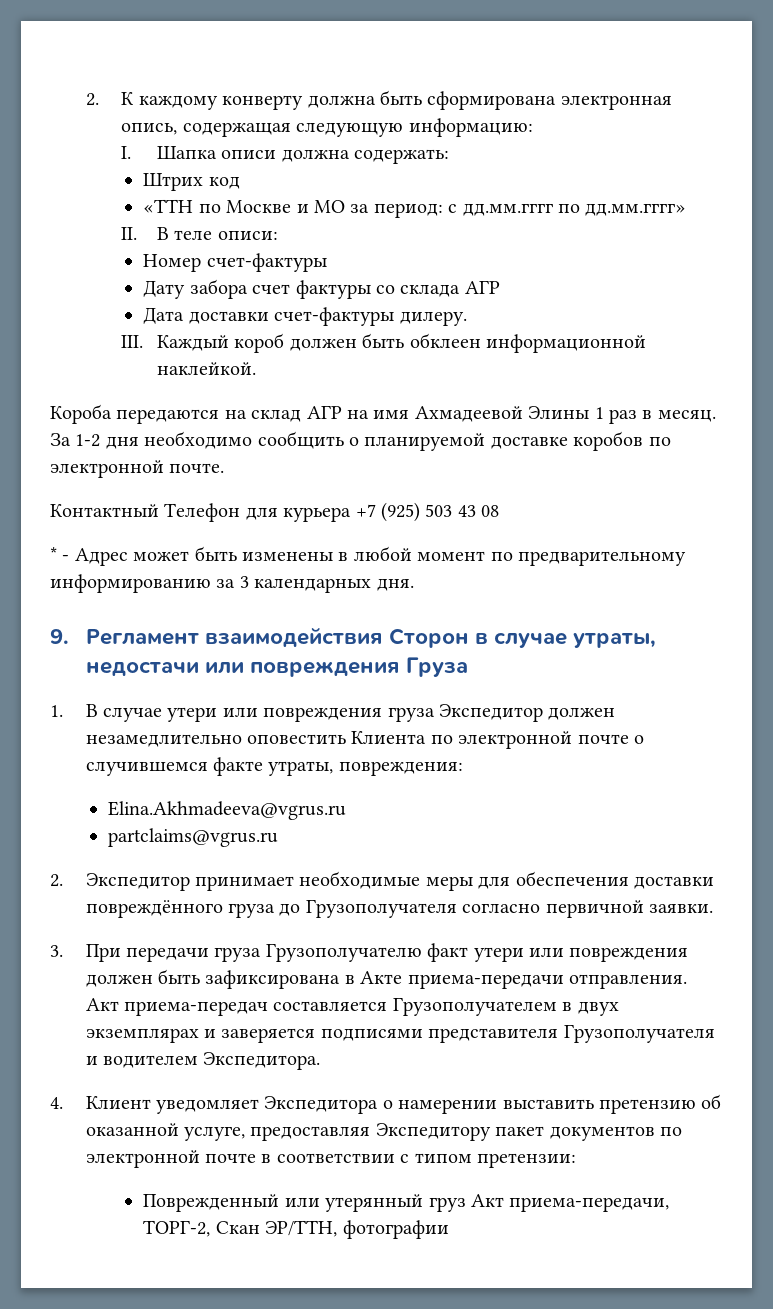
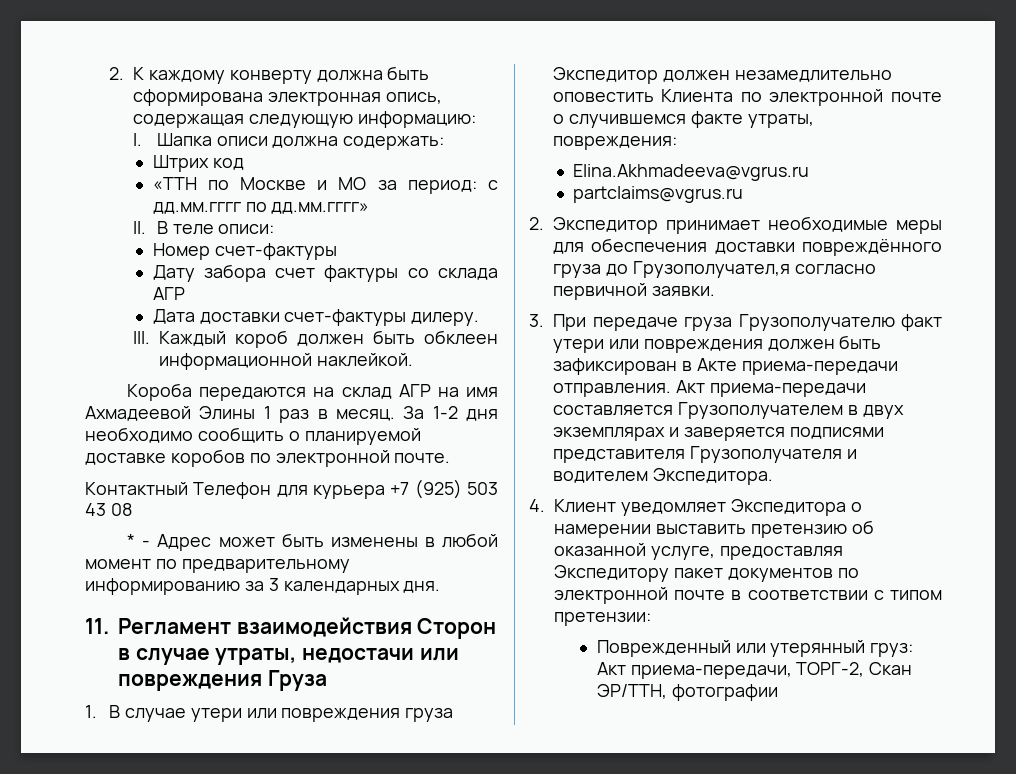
- 9. Регламент взаимодействия Сторон в случае утраты, недостачи или повреждения Груза
+ 11. Регламент взаимодействия Сторон в случае утраты, недостачи или повреждения Груза
- 2. Экспедитор принимает необходимые меры для обеспечения доставки повреждённого груза до Грузополучателя согласно первичной заявки.
+ 2. Экспедитор принимает необходимые меры для обеспечения доставки повреждённого груза до Грузополучател,я согласно первичной заявки.
- 3. При передачи груза Грузополучателю факт утери или повреждения должен быть зафиксирована в Акте приема-передачи отправления.
+ 3. При передаче груза Грузополучателю факт утери или повреждения должен быть зафиксирован в Акте приема-передачи отправления.
- Акт приема-передач составляется Грузополучателем в двух экземплярах и заверяется подписями представителя Грузополучателя и водителем Экспедитора.
+ Акт приема-передачи составляется Грузополучателем в двух экземплярах и заверяется подписями представителя Грузополучателя и водителем Экспедитора.
- Поврежденный или утерянный груз Акт приема-передачи, ТОРГ-2, Скан ЭР/ТТН, фотографии
+ Поврежденный или утерянный груз: Акт приема-передачи, ТОРГ-2, Скан ЭР/ТТН, фотографии

